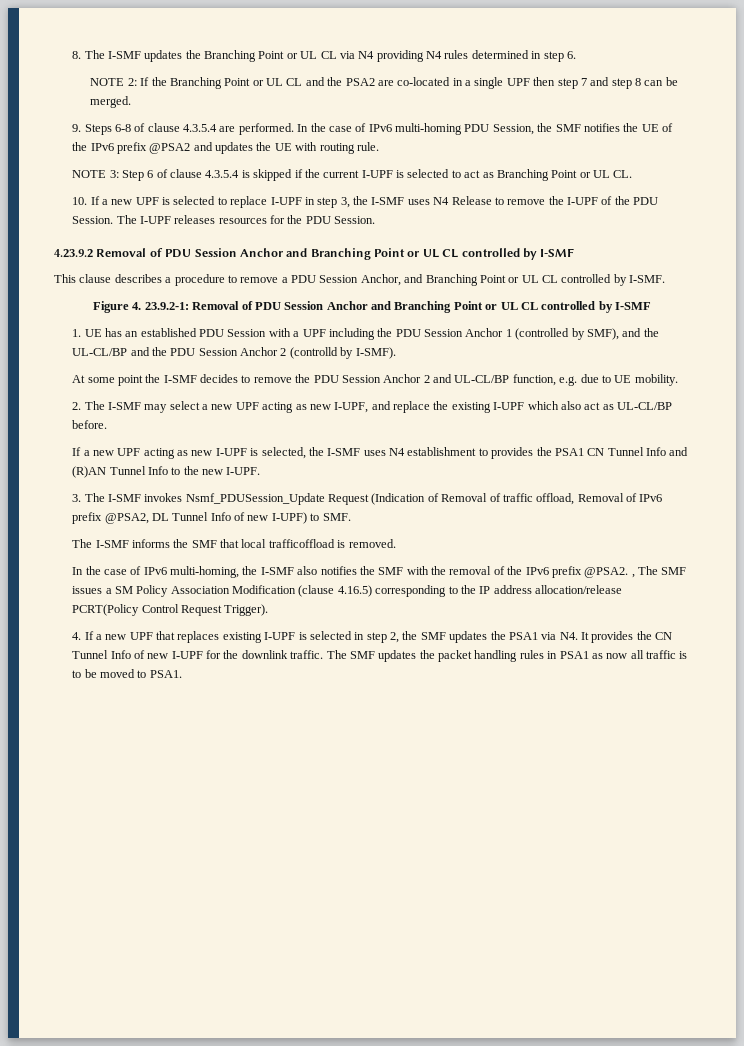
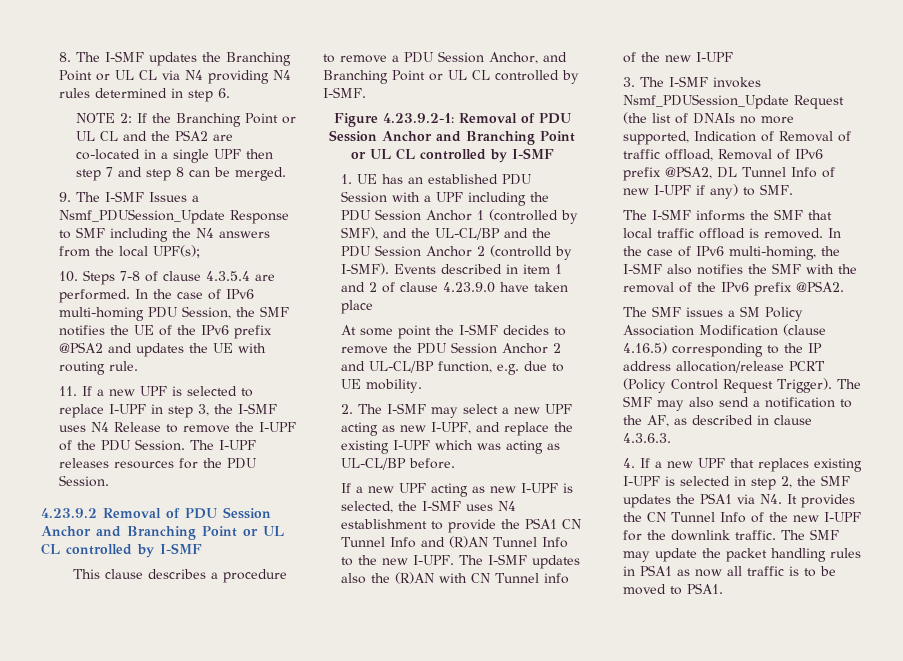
- 9. Steps 6-8 of clause 4.3.5.4 are performed.
+ 9. The I-SMF Issues a Nsmf_PDUSession_Update Response to SMF including the N4 answers from the local UPF(s);
+ 10. Steps 7-8 of clause 4.3.5.4 are performed.
- NOTE 3: Step 6 of clause 4.3.5.4 is skipped if the current I-UPF is selected to act as Branching Point or UL CL.
- 10. If a new UPF is selected to replace I-UPF in step 3, the I-SMF uses N4 Release to remove the I-UPF of the PDU Session.
+ 11. If a new UPF is selected to replace I-UPF in step 3, the I-SMF uses N4 Release to remove the I-UPF of the PDU Session.
- Figure 4. 23.9.2-1: Removal of PDU Session Anchor and Branching Point or UL CL controlled by I-SMF
+ Figure 4.23.9.2-1: Removal of PDU Session Anchor and Branching Point or UL CL controlled by I-SMF
+ Events described in item 1 and 2 of clause 4.23.9.0 have taken place
- 2. The I-SMF may select a new UPF acting as new I-UPF, and replace the existing I-UPF which also act as UL-CL/BP before.
+ 2. The I-SMF may select a new UPF acting as new I-UPF, and replace the existing I-UPF which was acting as UL-CL/BP before.
- If a new UPF acting as new I-UPF is selected, the I-SMF uses N4 establishment to provides the PSA1 CN Tunnel Info and (R)AN Tunnel Info to the new I-UPF.
+ If a new UPF acting as new I-UPF is selected, the I-SMF uses N4 establishment to provide the PSA1 CN Tunnel Info and (R)AN Tunnel Info to the new I-UPF. The I-SMF updates also the (R)AN with CN Tunnel info of the new I-UPF
- 3. The I-SMF invokes Nsmf_PDUSession_Update Request (Indication of Removal of traffic offload, Removal of IPv6 prefix @PSA2, DL Tunnel Info of new I-UPF) to SMF.
+ 3. The I-SMF invokes Nsmf_PDUSession_Update Request (the list of DNAIs no more supported, Indication of Removal of traffic offload, Removal of IPv6 prefix @PSA2, DL Tunnel Info of new I-UPF if any) to SMF.
- The I-SMF informs the SMF that local trafficoffload is removed.
- In the case of IPv6 multi-homing, the I-SMF also notifies the SMF with the removal of the IPv6 prefix @PSA2. , The SMF issues a SM Policy Association Modification (clause 4.16.5) corresponding to the IP address allocation/release PCRT(Policy Control Request Trigger).
+ The I-SMF informs the SMF that local traffic offload is removed. In the case of IPv6 multi-homing, the I-SMF also notifies the SMF with the removal of the IPv6 prefix @PSA2.
+ The SMF issues a SM Policy Association Modification (clause 4.16.5) corresponding to the IP address allocation/release PCRT (Policy Control Request Trigger). The SMF may also send a notification to the AF, as described in clause 4.3.6.3.
- 4. If a new UPF that replaces existing I-UPF is selected in step 2, the SMF updates the PSA1 via N4. It provides the CN Tunnel Info of new I-UPF for the downlink traffic.
+ 4. If a new UPF that replaces existing I-UPF is selected in step 2, the SMF updates the PSA1 via N4. It provides the CN Tunnel Info of the new I-UPF for the downlink traffic.
- The SMF updates the packet handling rules in PSA1 as now all traffic is to be moved to PSA1.
+ The SMF may update the packet handling rules in PSA1 as now all traffic is to be moved to PSA1.

